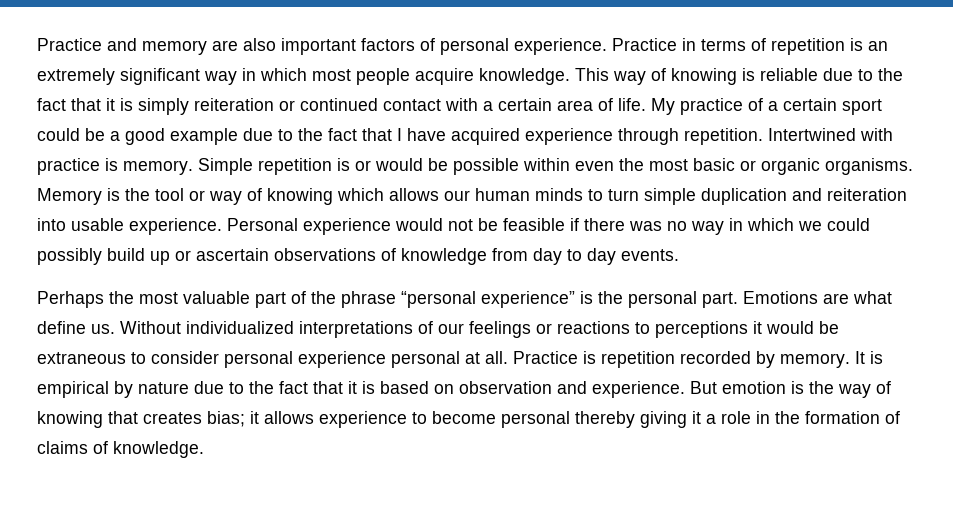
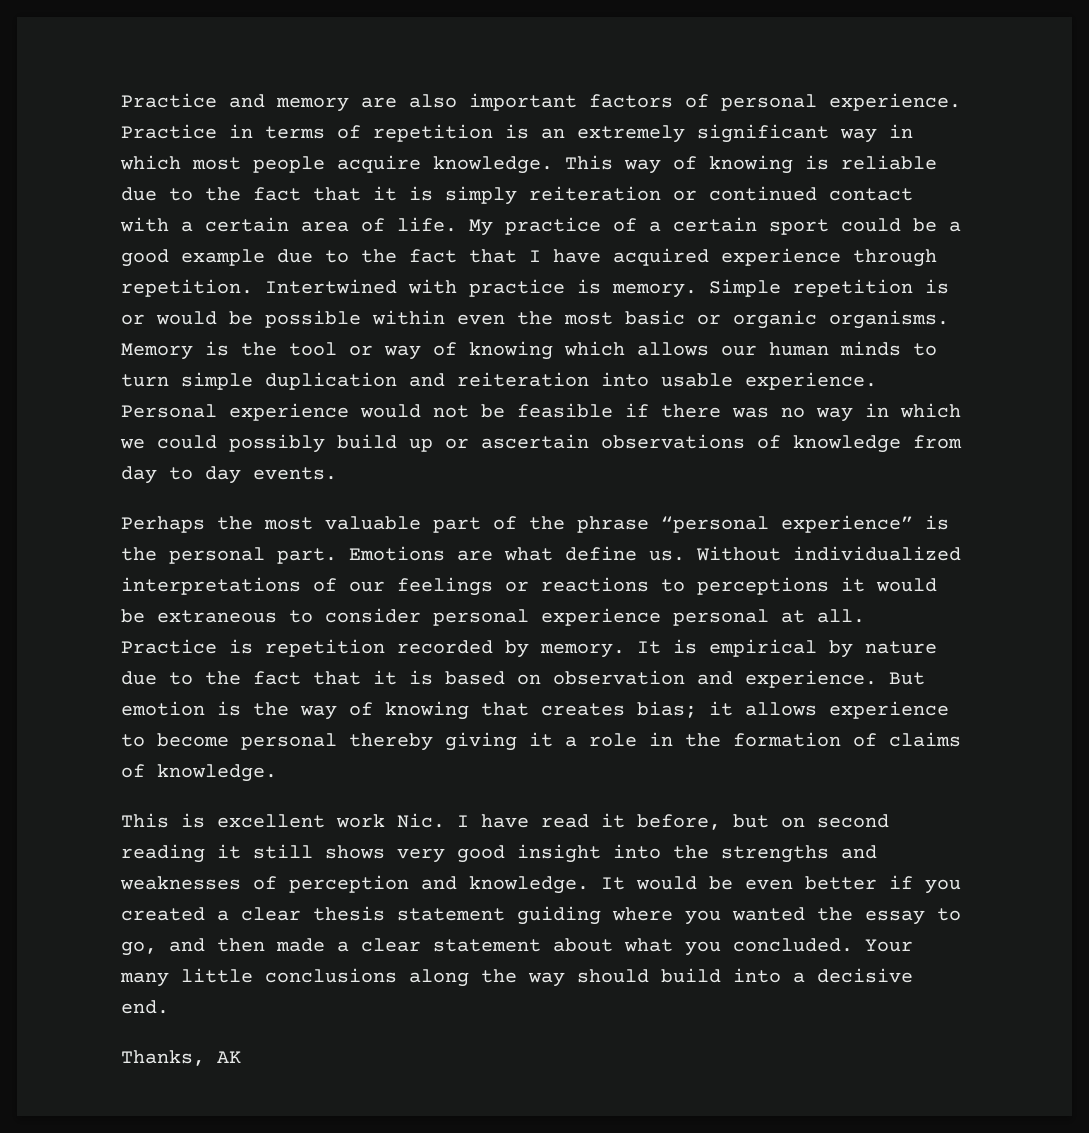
+ This is excellent work Nic. I have read it before, but on second reading it still shows very good insight into the strengths and weaknesses of perception and knowledge. It would be even better if you created a clear thesis statement guiding where you wanted the essay to go, and then made a clear statement about what you concluded. Your many little conclusions along the way should build into a decisive end.
+ Thanks, AK

